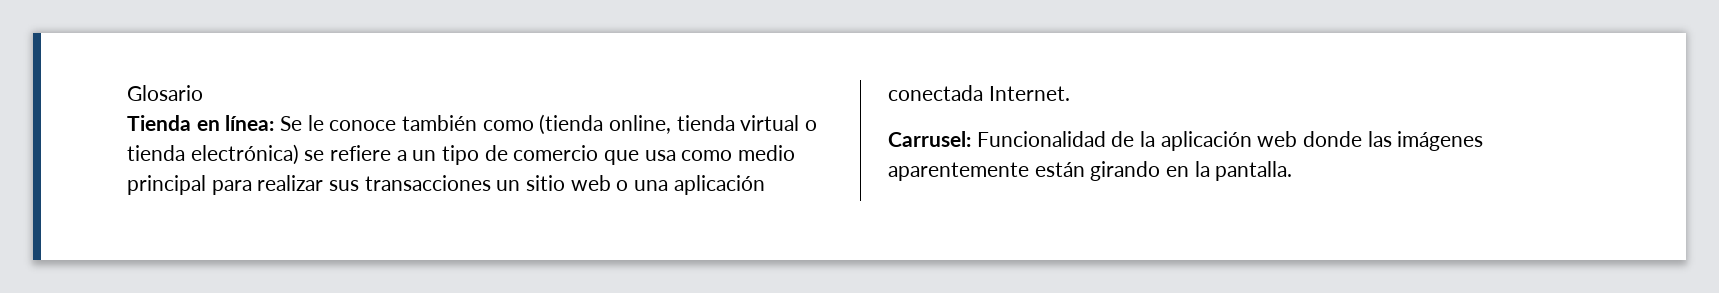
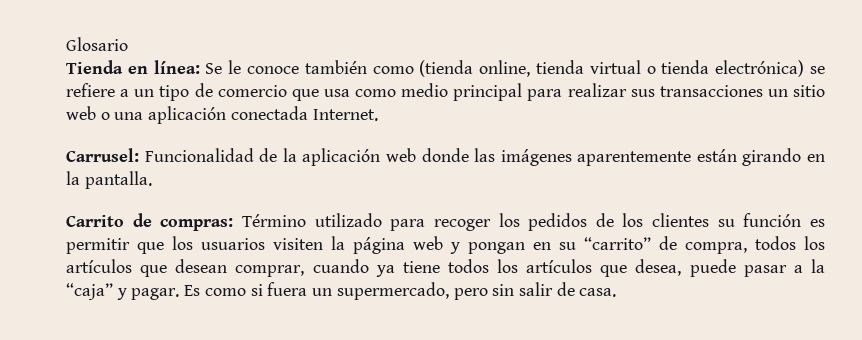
+ Carrito de compras: Término utilizado para recoger los pedidos de los clientes su función es permitir que los usuarios visiten la página web y pongan en su “carrito” de compra, todos los artículos que desean comprar, cuando ya tiene todos los artículos que desea, puede pasar a la “caja” y pagar. Es como si fuera un supermercado, pero sin salir de casa.

